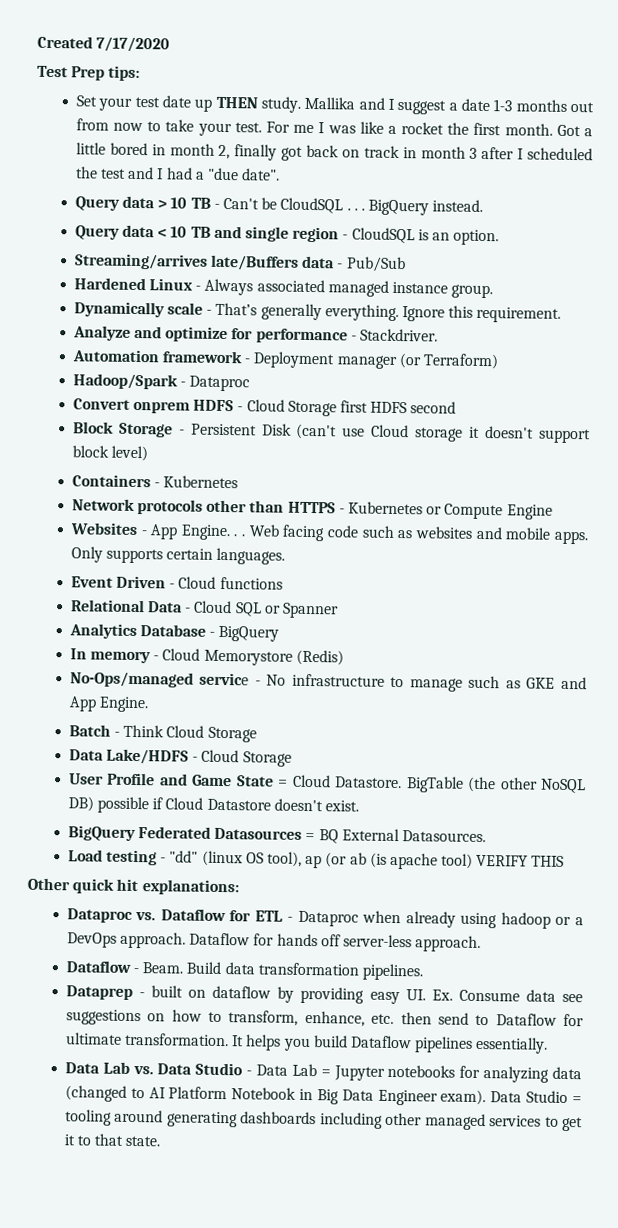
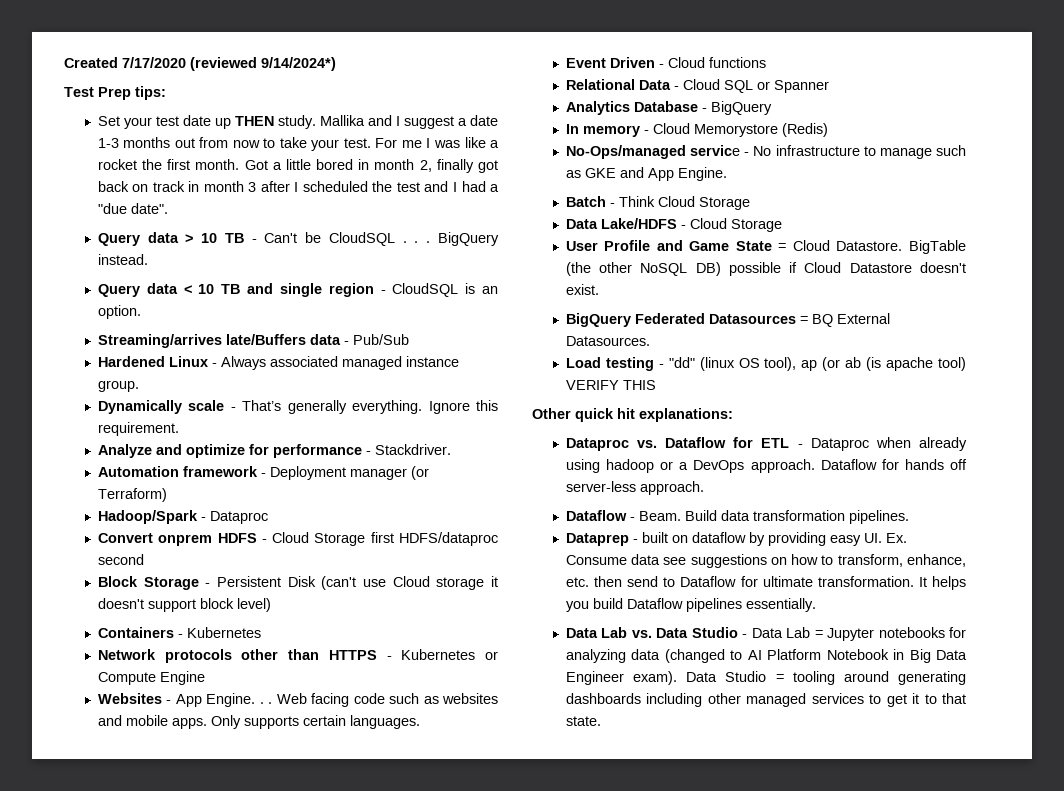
- Created 7/17/2020
+ Created 7/17/2020 (reviewed 9/14/2024*)
- Convert onprem HDFS - Cloud Storage first HDFS second
+ Convert onprem HDFS - Cloud Storage first HDFS/dataproc second

